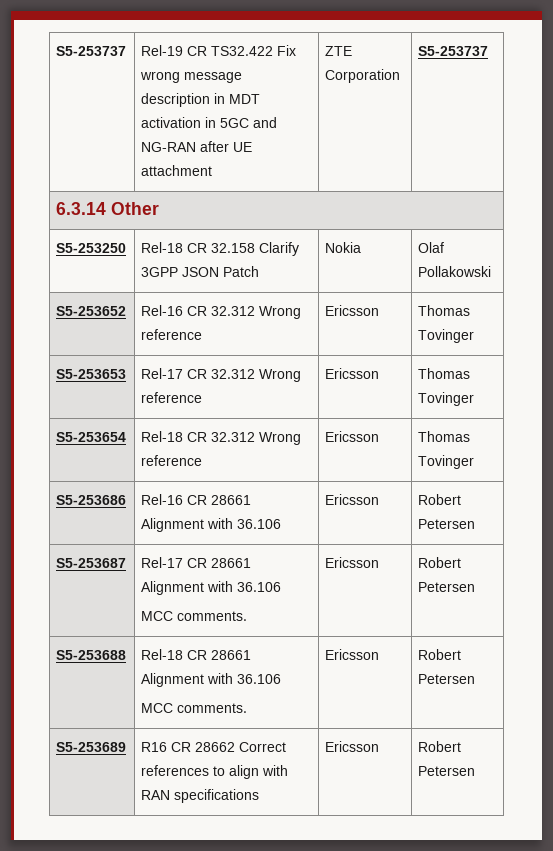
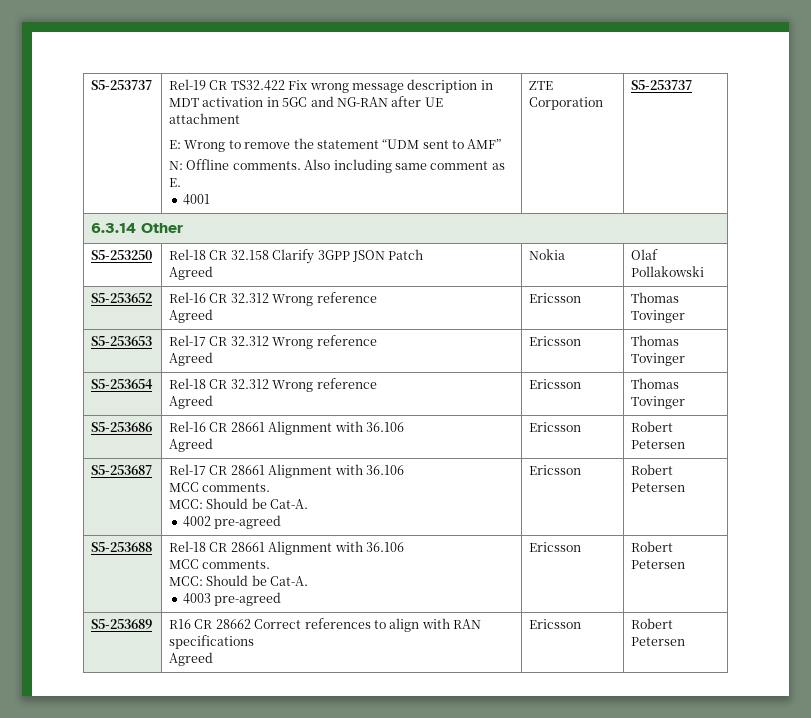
+ E: Wrong to remove the statement “UDM sent to AMF”
+ N: Offline comments. Also including same comment as E.
+ 4001
- S5-253250 | Rel-18 CR 32.158 Clarify 3GPP JSON Patch | Nokia | Olaf Pollakowski
+ S5-253250 | Rel-18 CR 32.158 Clarify 3GPP JSON Patch
+ Agreed | Nokia | Olaf Pollakowski
- S5-253652 | Rel-16 CR 32.312 Wrong reference | Ericsson | Thomas Tovinger
+ S5-253652 | Rel-16 CR 32.312 Wrong reference
+ Agreed | Ericsson | Thomas Tovinger
- S5-253653 | Rel-17 CR 32.312 Wrong reference | Ericsson | Thomas Tovinger
+ S5-253653 | Rel-17 CR 32.312 Wrong reference
+ Agreed | Ericsson | Thomas Tovinger
- S5-253654 | Rel-18 CR 32.312 Wrong reference | Ericsson | Thomas Tovinger
+ S5-253654 | Rel-18 CR 32.312 Wrong reference
+ Agreed | Ericsson | Thomas Tovinger
- S5-253686 | Rel-16 CR 28661 Alignment with 36.106 | Ericsson | Robert Petersen
+ S5-253686 | Rel-16 CR 28661 Alignment with 36.106
+ Agreed | Ericsson | Robert Petersen
  S5-253687 | Rel-17 CR 28661 Alignment with 36.106
- MCC comments. | Ericsson | Robert Petersen
+ MCC comments.
+ MCC: Should be Cat-A.
+ 4002 pre-agreed | Ericsson | Robert Petersen
  S5-253688 | Rel-18 CR 28661 Alignment with 36.106
- MCC comments. | Ericsson | Robert Petersen
+ MCC comments.
+ MCC: Should be Cat-A.
+ 4003 pre-agreed | Ericsson | Robert Petersen
- S5-253689 | R16 CR 28662 Correct references to align with RAN specifications | Ericsson | Robert Petersen
+ S5-253689 | R16 CR 28662 Correct references to align with RAN specifications
+ Agreed | Ericsson | Robert Petersen

